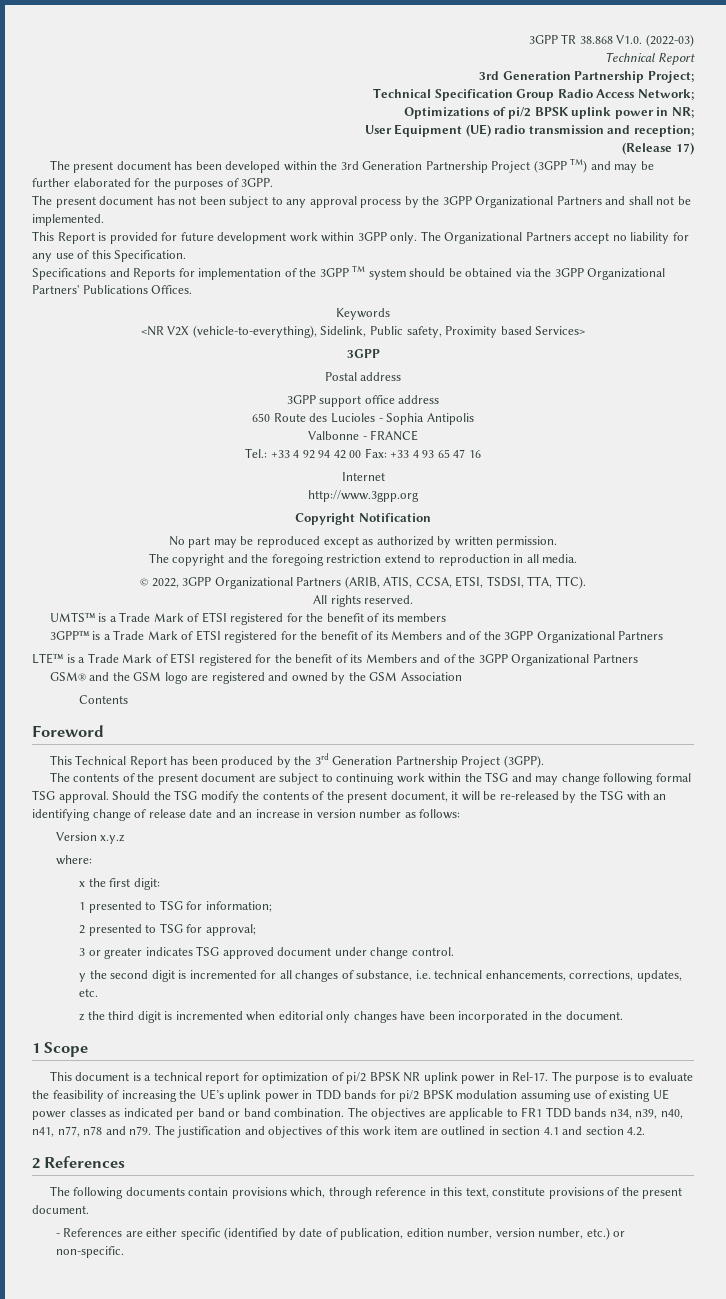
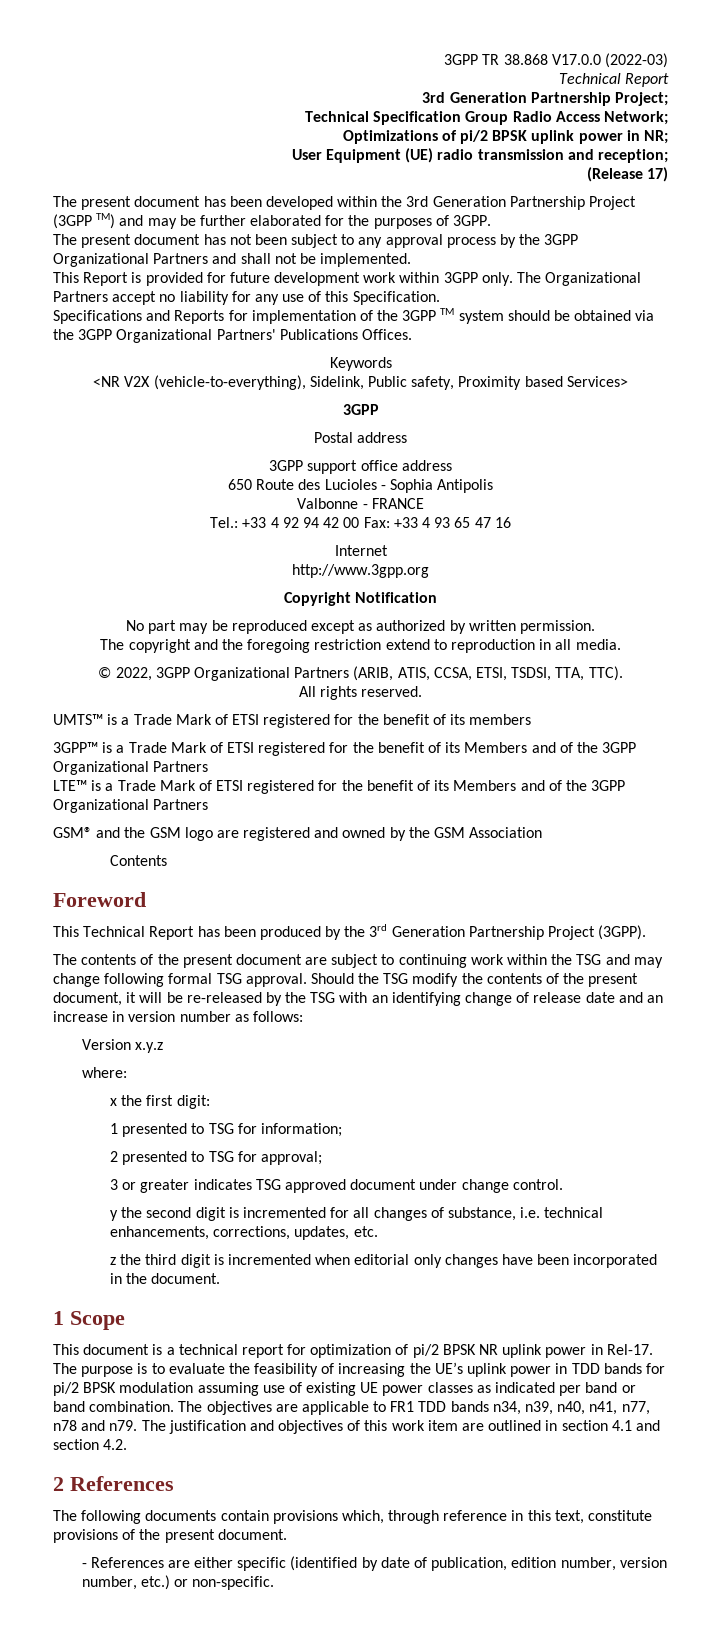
- 3GPP TR 38.868 V1.0. (2022-03)
+ 3GPP TR 38.868 V17.0.0 (2022-03)

